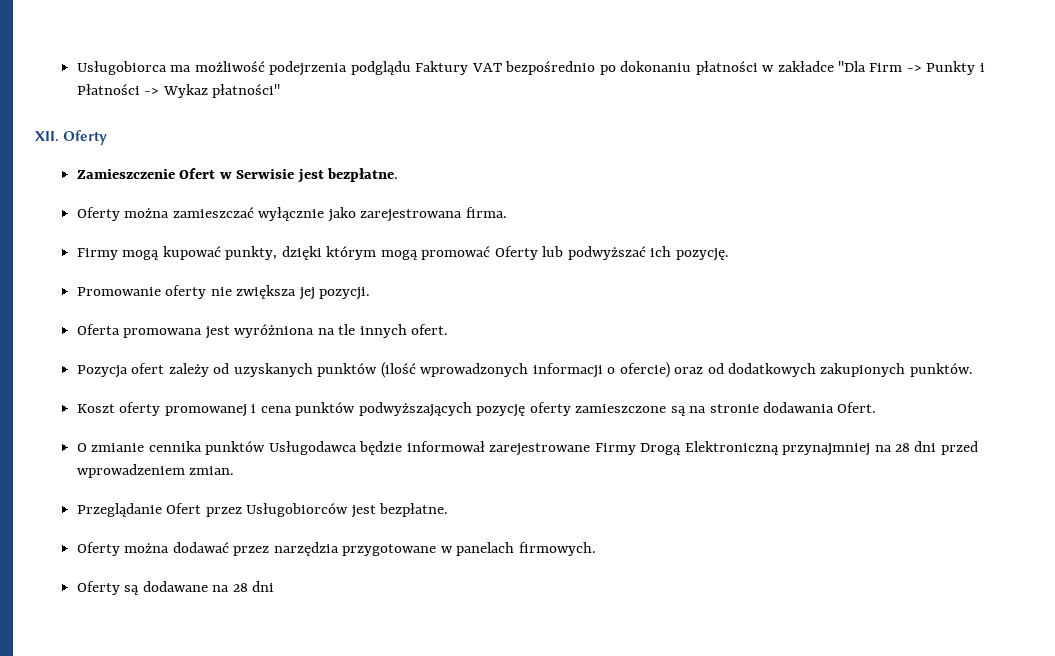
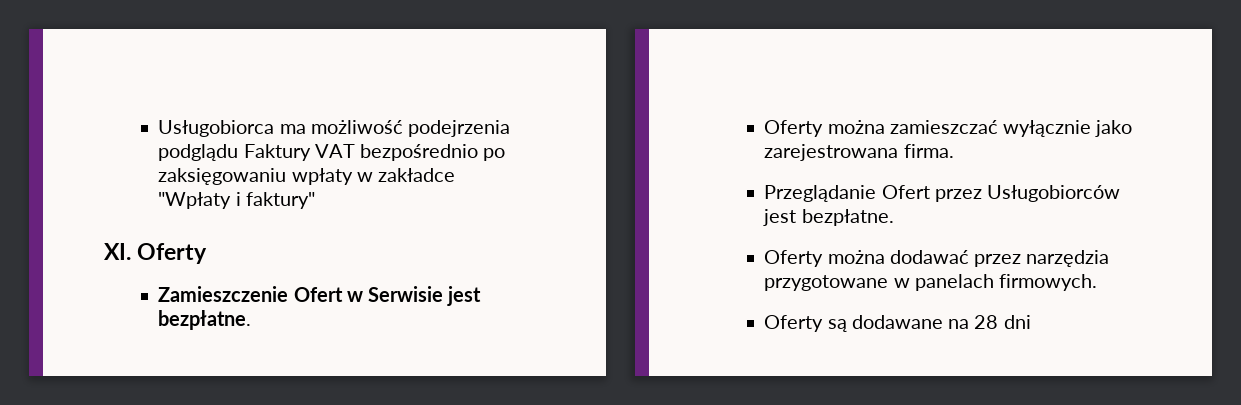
- Usługobiorca ma możliwość podejrzenia podglądu Faktury VAT bezpośrednio po dokonaniu płatności w zakładce "Dla Firm -> Punkty i Płatności -> Wykaz płatności"
- XII. Oferty
+ Usługobiorca ma możliwość podejrzenia podglądu Faktury VAT bezpośrednio po zaksięgowaniu wpłaty w zakładce "Wpłaty i faktury"
+ XI. Oferty
- Firmy mogą kupować punkty, dzięki którym mogą promować Oferty lub podwyższać ich pozycję.
- Promowanie oferty nie zwiększa jej pozycji.
- Oferta promowana jest wyróżniona na tle innych ofert.
- Pozycja ofert zależy od uzyskanych punktów (ilość wprowadzonych informacji o ofercie) oraz od dodatkowych zakupionych punktów.
- Koszt oferty promowanej i cena punktów podwyższających pozycję oferty zamieszczone są na stronie dodawania Ofert.
- O zmianie cennika punktów Usługodawca będzie informował zarejestrowane Firmy Drogą Elektroniczną przynajmniej na 28 dni przed wprowadzeniem zmian.

